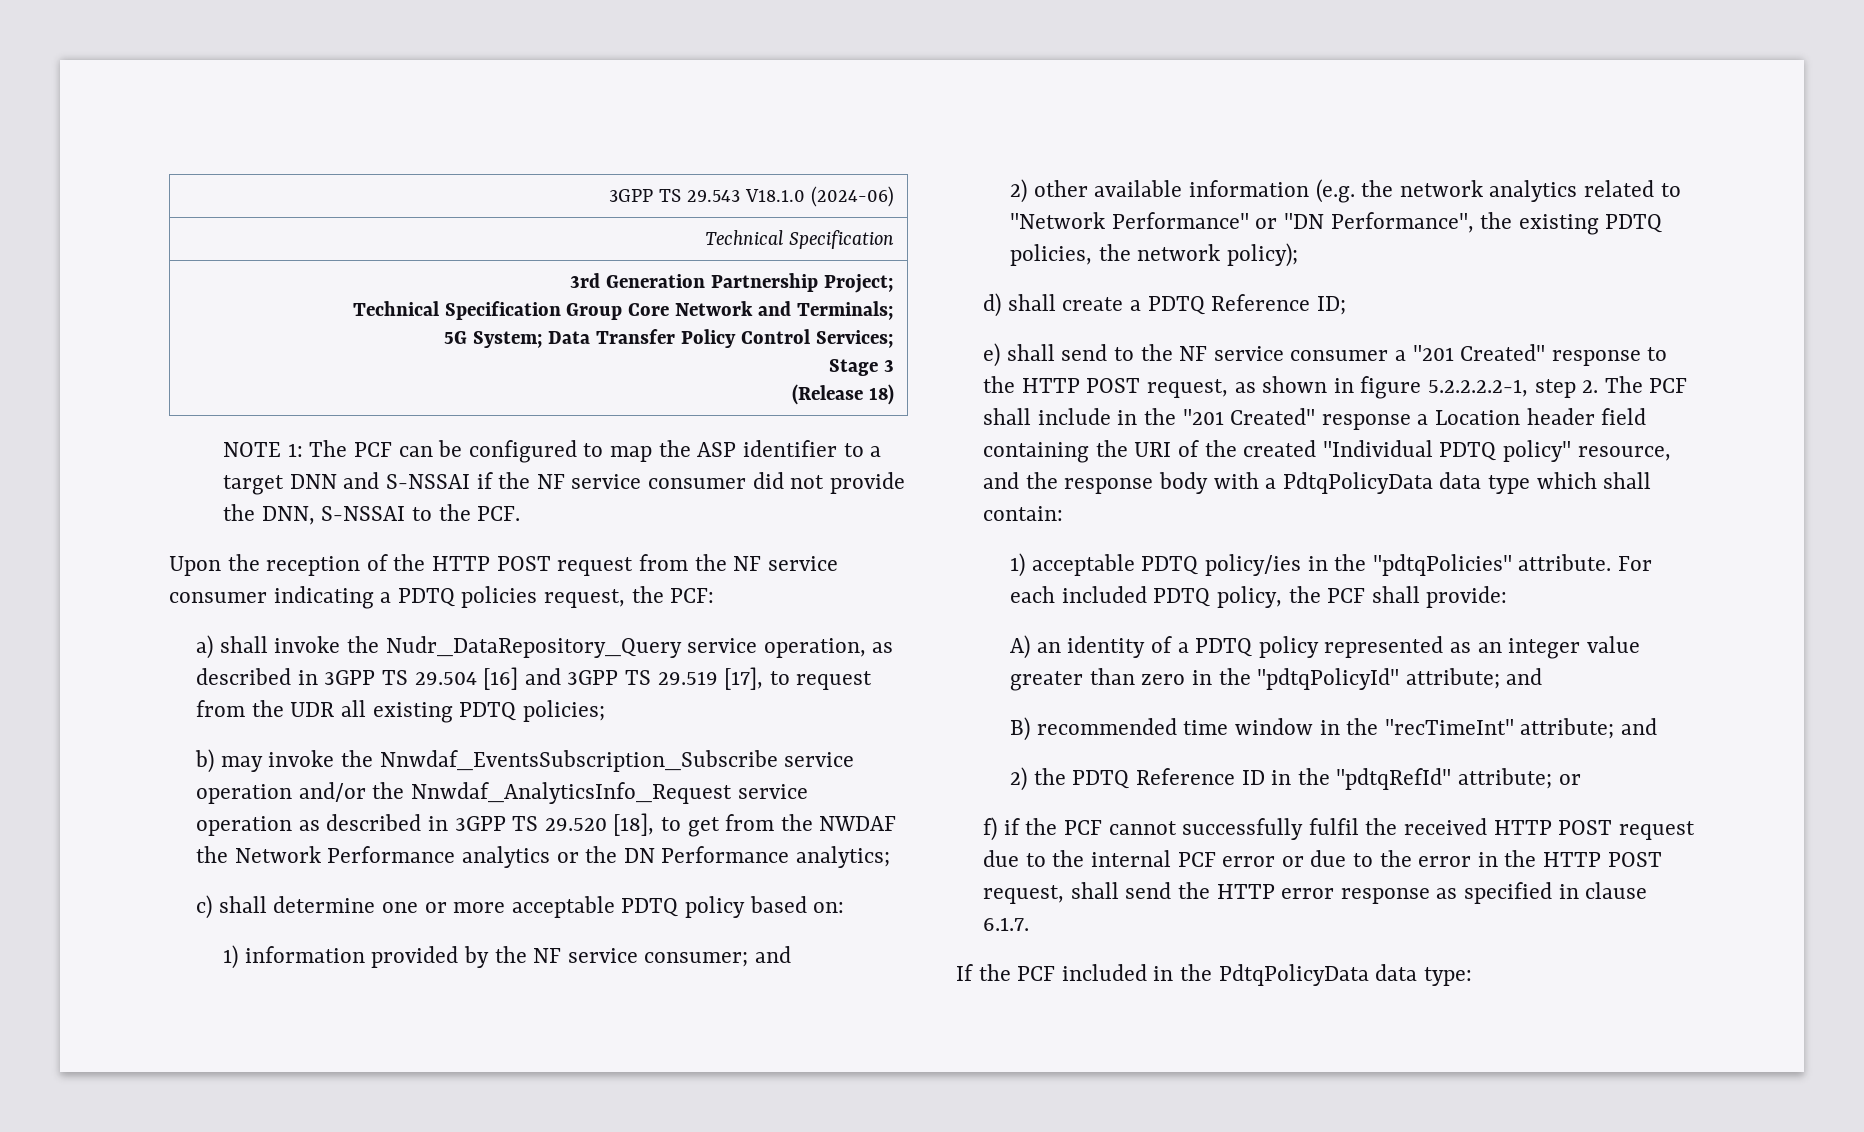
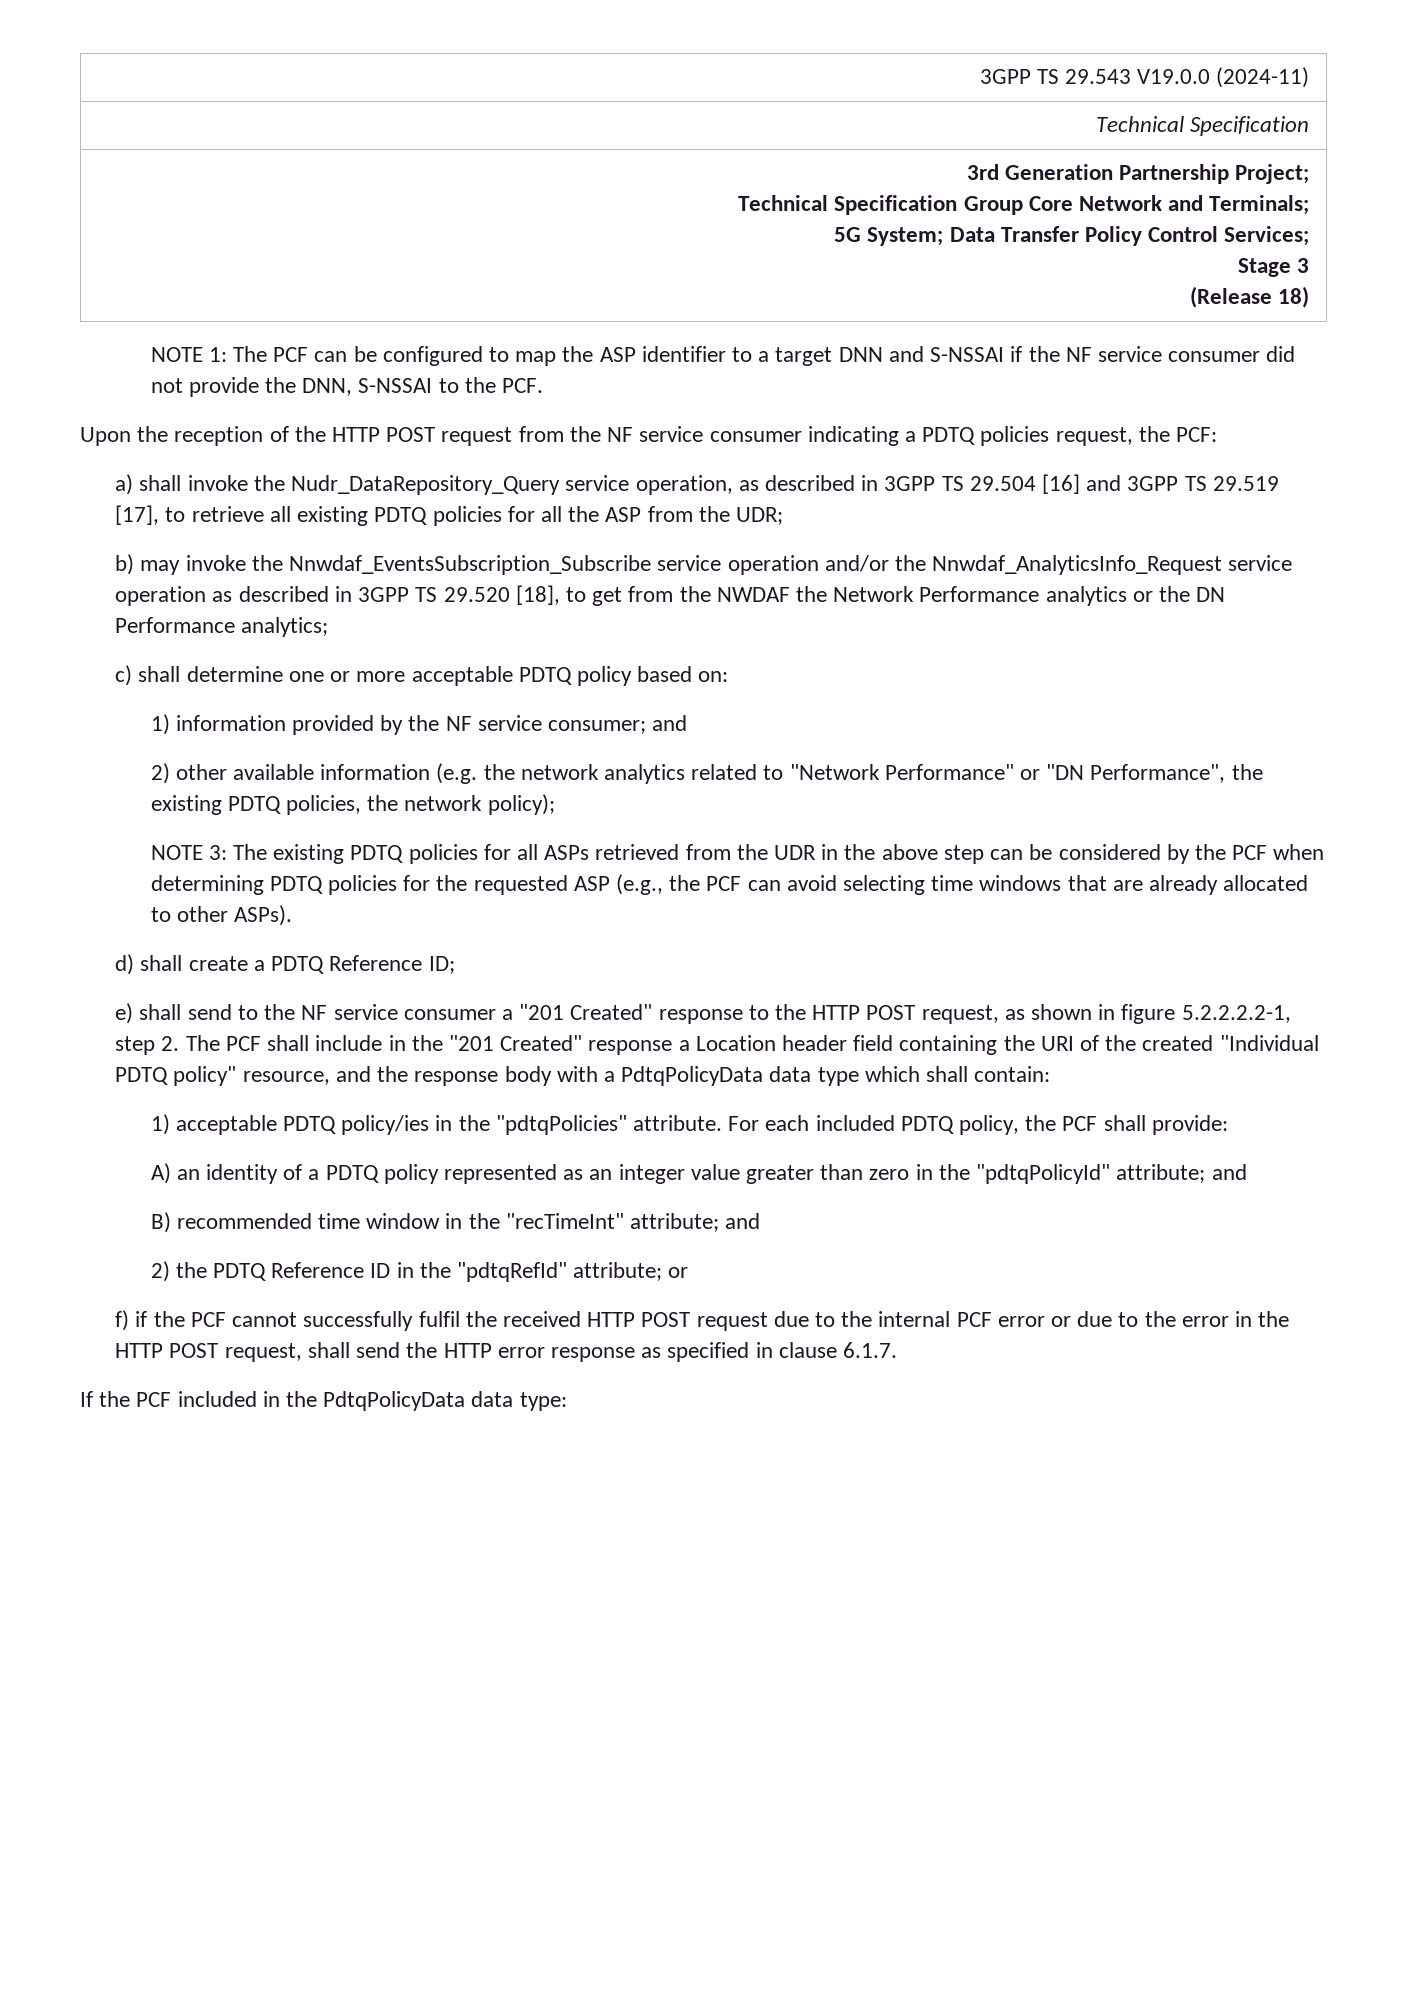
- 3GPP TS 29.543 V18.1.0 (2024-06)
+ 3GPP TS 29.543 V19.0.0 (2024-11)
- a) shall invoke the Nudr_DataRepository_Query service operation, as described in 3GPP TS 29.504 [16] and 3GPP TS 29.519 [17], to request from the UDR all existing PDTQ policies;
+ a) shall invoke the Nudr_DataRepository_Query service operation, as described in 3GPP TS 29.504 [16] and 3GPP TS 29.519 [17], to retrieve all existing PDTQ policies for all the ASP from the UDR;
+ NOTE 3: The existing PDTQ policies for all ASPs retrieved from the UDR in the above step can be considered by the PCF when determining PDTQ policies for the requested ASP (e.g., the PCF can avoid selecting time windows that are already allocated to other ASPs).

